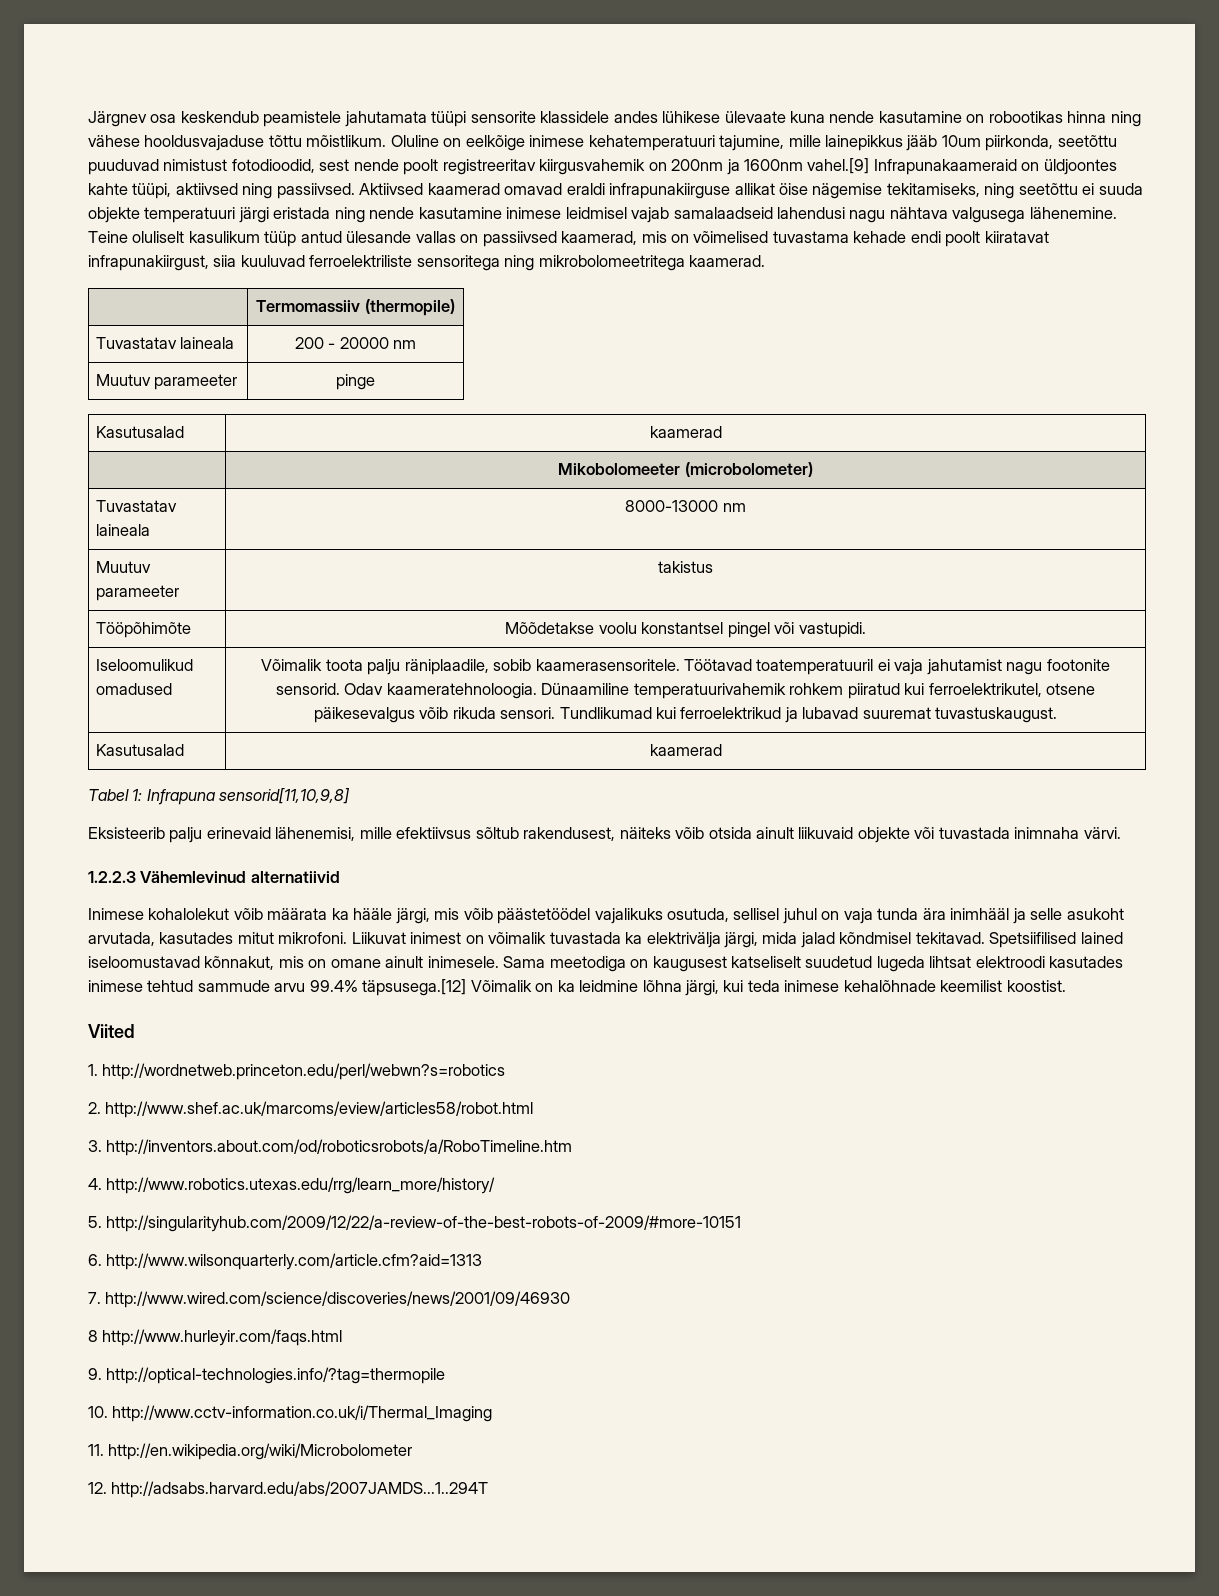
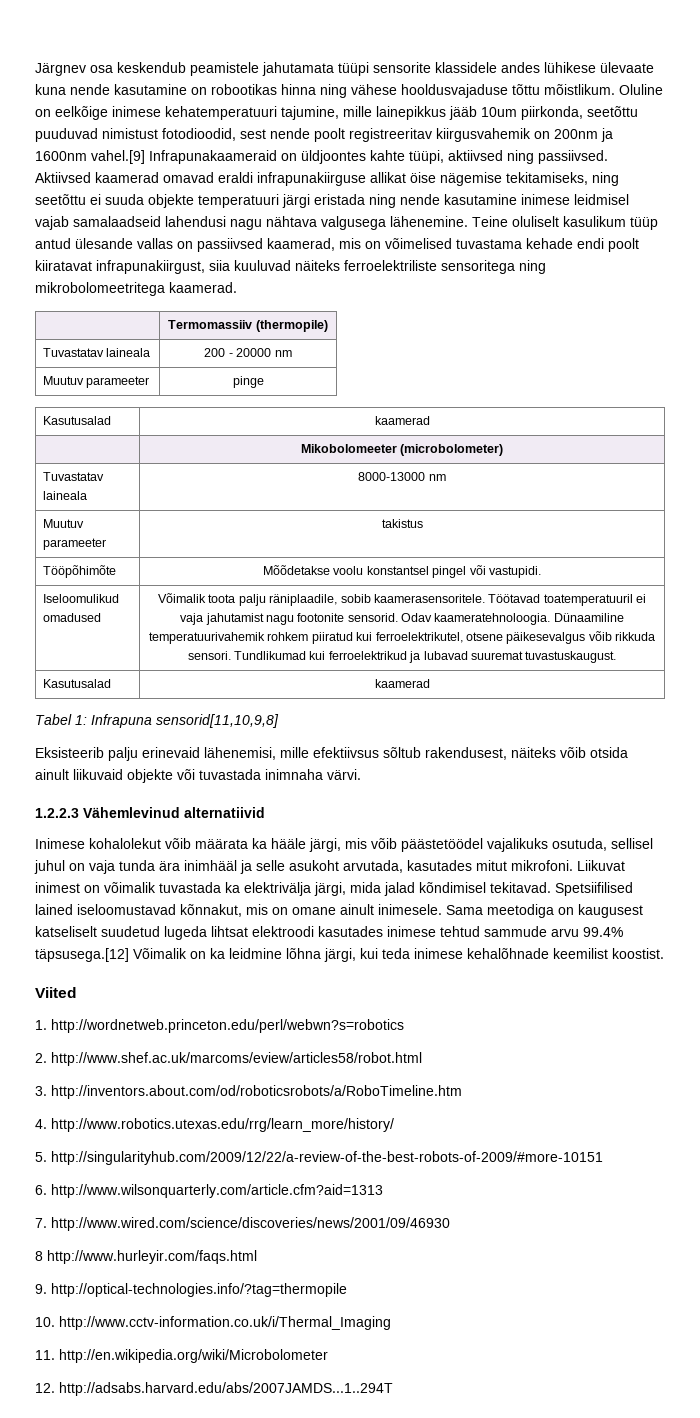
- Teine oluliselt kasulikum tüüp antud ülesande vallas on passiivsed kaamerad, mis on võimelised tuvastama kehade endi poolt kiiratavat infrapunakiirgust, siia kuuluvad ferroelektriliste sensoritega ning mikrobolomeetritega kaamerad.
+ Teine oluliselt kasulikum tüüp antud ülesande vallas on passiivsed kaamerad, mis on võimelised tuvastama kehade endi poolt kiiratavat infrapunakiirgust, siia kuuluvad näiteks ferroelektriliste sensoritega ning mikrobolomeetritega kaamerad.
- Iseloomulikud omadused | Võimalik toota palju räniplaadile, sobib kaamerasensoritele. Töötavad toatemperatuuril ei vaja jahutamist nagu footonite sensorid. Odav kaameratehnoloogia. Dünaamiline temperatuurivahemik rohkem piiratud kui ferroelektrikutel, otsene päikesevalgus võib rikuda sensori. Tundlikumad kui ferroelektrikud ja lubavad suuremat tuvastuskaugust.
+ Iseloomulikud omadused | Võimalik toota palju räniplaadile, sobib kaamerasensoritele. Töötavad toatemperatuuril ei vaja jahutamist nagu footonite sensorid. Odav kaameratehnoloogia. Dünaamiline temperatuurivahemik rohkem piiratud kui ferroelektrikutel, otsene päikesevalgus võib rikkuda sensori. Tundlikumad kui ferroelektrikud ja lubavad suuremat tuvastuskaugust.
- Liikuvat inimest on võimalik tuvastada ka elektrivälja järgi, mida jalad kõndmisel tekitavad.
+ Liikuvat inimest on võimalik tuvastada ka elektrivälja järgi, mida jalad kõndimisel tekitavad.

